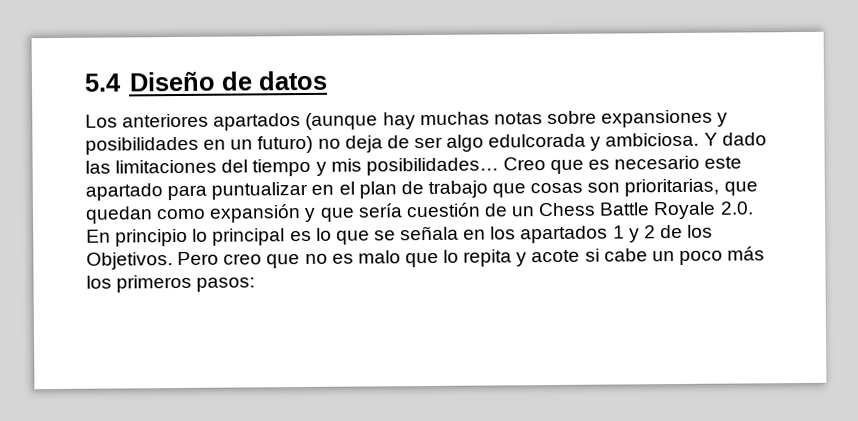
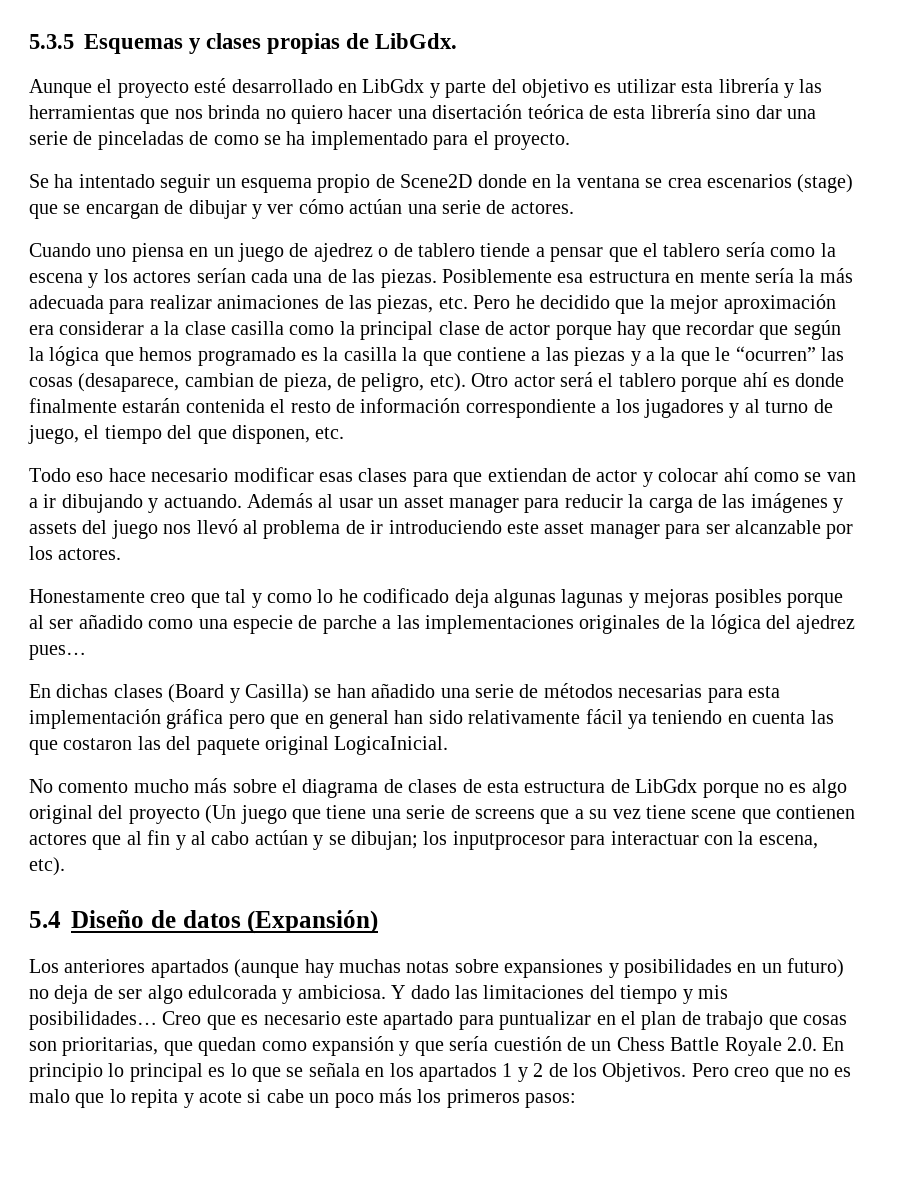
+ 5.3.5 Esquemas y clases propias de LibGdx.
+ Aunque el proyecto esté desarrollado en LibGdx y parte del objetivo es utilizar esta librería y las herramientas que nos brinda no quiero hacer una disertación teórica de esta librería sino dar una serie de pinceladas de como se ha implementado para el proyecto.
+ Se ha intentado seguir un esquema propio de Scene2D donde en la ventana se crea escenarios (stage) que se encargan de dibujar y ver cómo actúan una serie de actores.
+ Cuando uno piensa en un juego de ajedrez o de tablero tiende a pensar que el tablero sería como la escena y los actores serían cada una de las piezas. Posiblemente esa estructura en mente sería la más adecuada para realizar animaciones de las piezas, etc. Pero he decidido que la mejor aproximación era considerar a la clase casilla como la principal clase de actor porque hay que recordar que según la lógica que hemos programado es la casilla la que contiene a las piezas y a la que le “ocurren” las cosas (desaparece, cambian de pieza, de peligro, etc). Otro actor será el tablero porque ahí es donde finalmente estarán contenida el resto de información correspondiente a los jugadores y al turno de juego, el tiempo del que disponen, etc.
+ Todo eso hace necesario modificar esas clases para que extiendan de actor y colocar ahí como se van a ir dibujando y actuando. Además al usar un asset manager para reducir la carga de las imágenes y assets del juego nos llevó al problema de ir introduciendo este asset manager para ser alcanzable por los actores.
+ Honestamente creo que tal y como lo he codificado deja algunas lagunas y mejoras posibles porque al ser añadido como una especie de parche a las implementaciones originales de la lógica del ajedrez pues…
+ En dichas clases (Board y Casilla) se han añadido una serie de métodos necesarias para esta implementación gráfica pero que en general han sido relativamente fácil ya teniendo en cuenta las que costaron las del paquete original LogicaInicial.
+ No comento mucho más sobre el diagrama de clases de esta estructura de LibGdx porque no es algo original del proyecto (Un juego que tiene una serie de screens que a su vez tiene scene que contienen actores que al fin y al cabo actúan y se dibujan; los inputprocesor para interactuar con la escena, etc).
- 5.4 Diseño de datos
+ 5.4 Diseño de datos (Expansión)

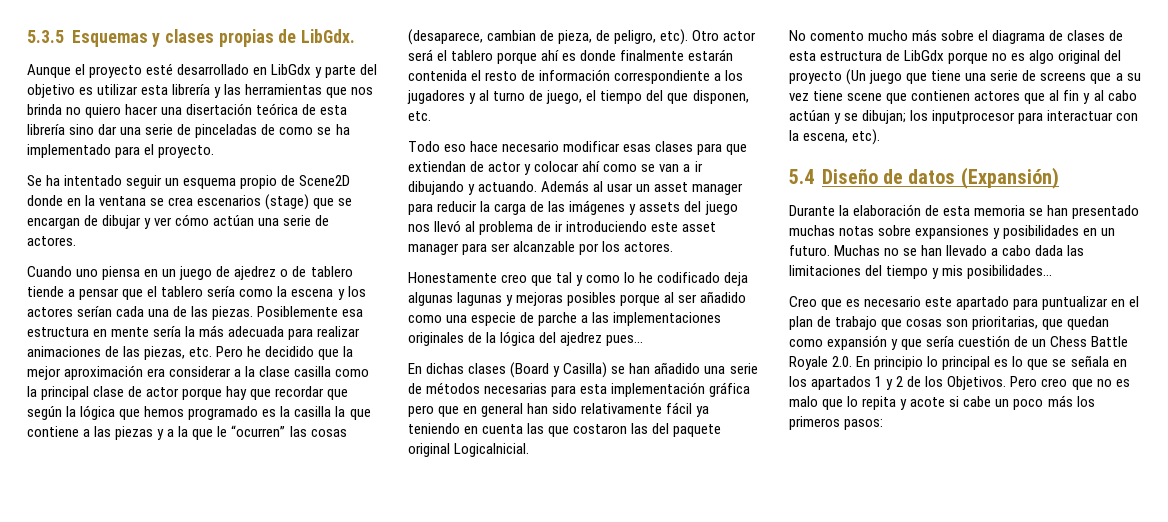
- Los anteriores apartados (aunque hay muchas notas sobre expansiones y posibilidades en un futuro) no deja de ser algo edulcorada y ambiciosa. Y dado las limitaciones del tiempo y mis posibilidades… Creo que es necesario este apartado para puntualizar en el plan de trabajo que cosas son prioritarias, que quedan como expansión y que sería cuestión de un Chess Battle Royale 2.0. En principio lo principal es lo que se señala en los apartados 1 y 2 de los Objetivos.
+ Durante la elaboración de esta memoria se han presentado muchas notas sobre expansiones y posibilidades en un futuro. Muchas no se han llevado a cabo dada las limitaciones del tiempo y mis posibilidades…
+ Creo que es necesario este apartado para puntualizar en el plan de trabajo que cosas son prioritarias, que quedan como expansión y que sería cuestión de un Chess Battle Royale 2.0. En principio lo principal es lo que se señala en los apartados 1 y 2 de los Objetivos.

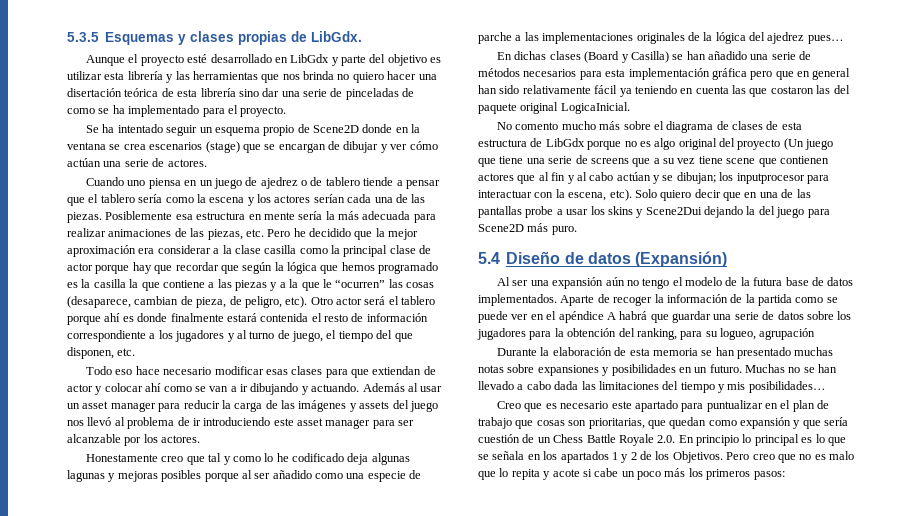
- Otro actor será el tablero porque ahí es donde finalmente estarán contenida el resto de información correspondiente a los jugadores y al turno de juego, el tiempo del que disponen, etc.
+ Otro actor será el tablero porque ahí es donde finalmente estará contenida el resto de información correspondiente a los jugadores y al turno de juego, el tiempo del que disponen, etc.
- En dichas clases (Board y Casilla) se han añadido una serie de métodos necesarias para esta implementación gráfica pero que en general han sido relativamente fácil ya teniendo en cuenta las que costaron las del paquete original LogicaInicial.
+ En dichas clases (Board y Casilla) se han añadido una serie de métodos necesarios para esta implementación gráfica pero que en general han sido relativamente fácil ya teniendo en cuenta las que costaron las del paquete original LogicaInicial.
+ Solo quiero decir que en una de las pantallas probe a usar los skins y Scene2Dui dejando la del juego para Scene2D más puro.
+ Al ser una expansión aún no tengo el modelo de la futura base de datos implementados. Aparte de recoger la información de la partida como se puede ver en el apéndice A habrá que guardar una serie de datos sobre los jugadores para la obtención del ranking, para su logueo, agrupación

